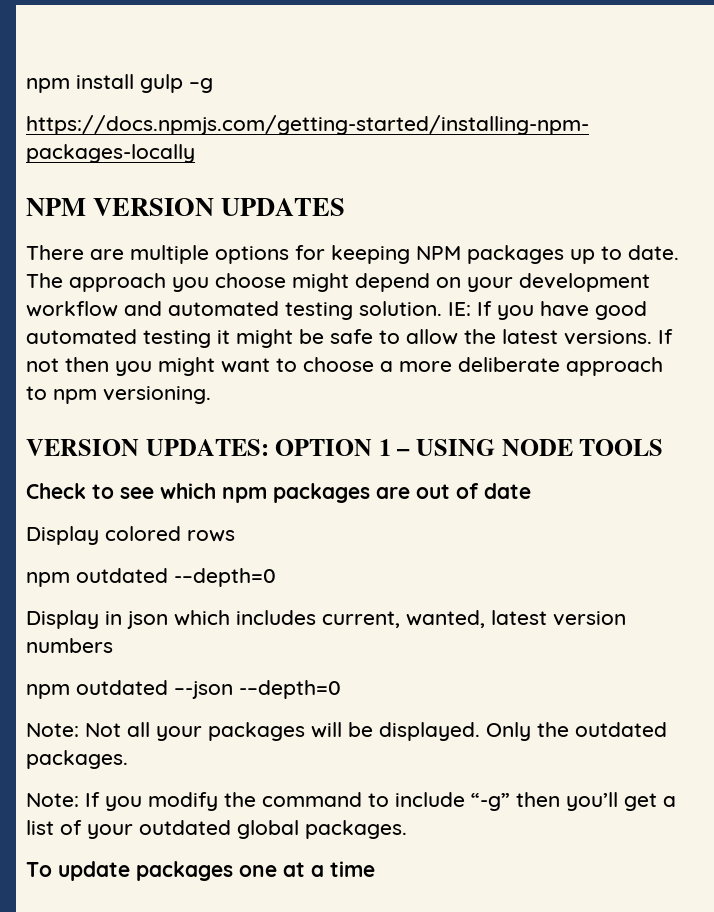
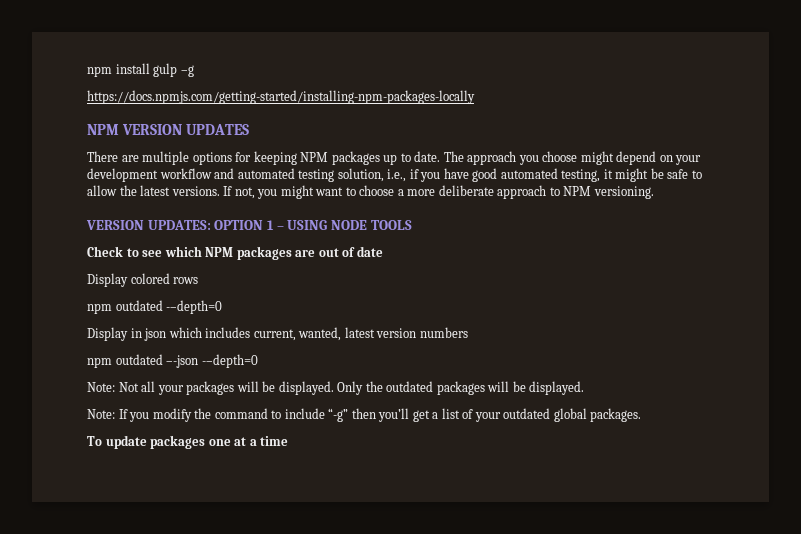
- The approach you choose might depend on your development workflow and automated testing solution. IE: If you have good automated testing it might be safe to allow the latest versions.
+ The approach you choose might depend on your development workflow and automated testing solution, i.e., if you have good automated testing, it might be safe to allow the latest versions.
- If not then you might want to choose a more deliberate approach to npm versioning.
+ If not, you might want to choose a more deliberate approach to NPM versioning.
- Check to see which npm packages are out of date
+ Check to see which NPM packages are out of date
- Only the outdated packages.
+ Only the outdated packages will be displayed.

